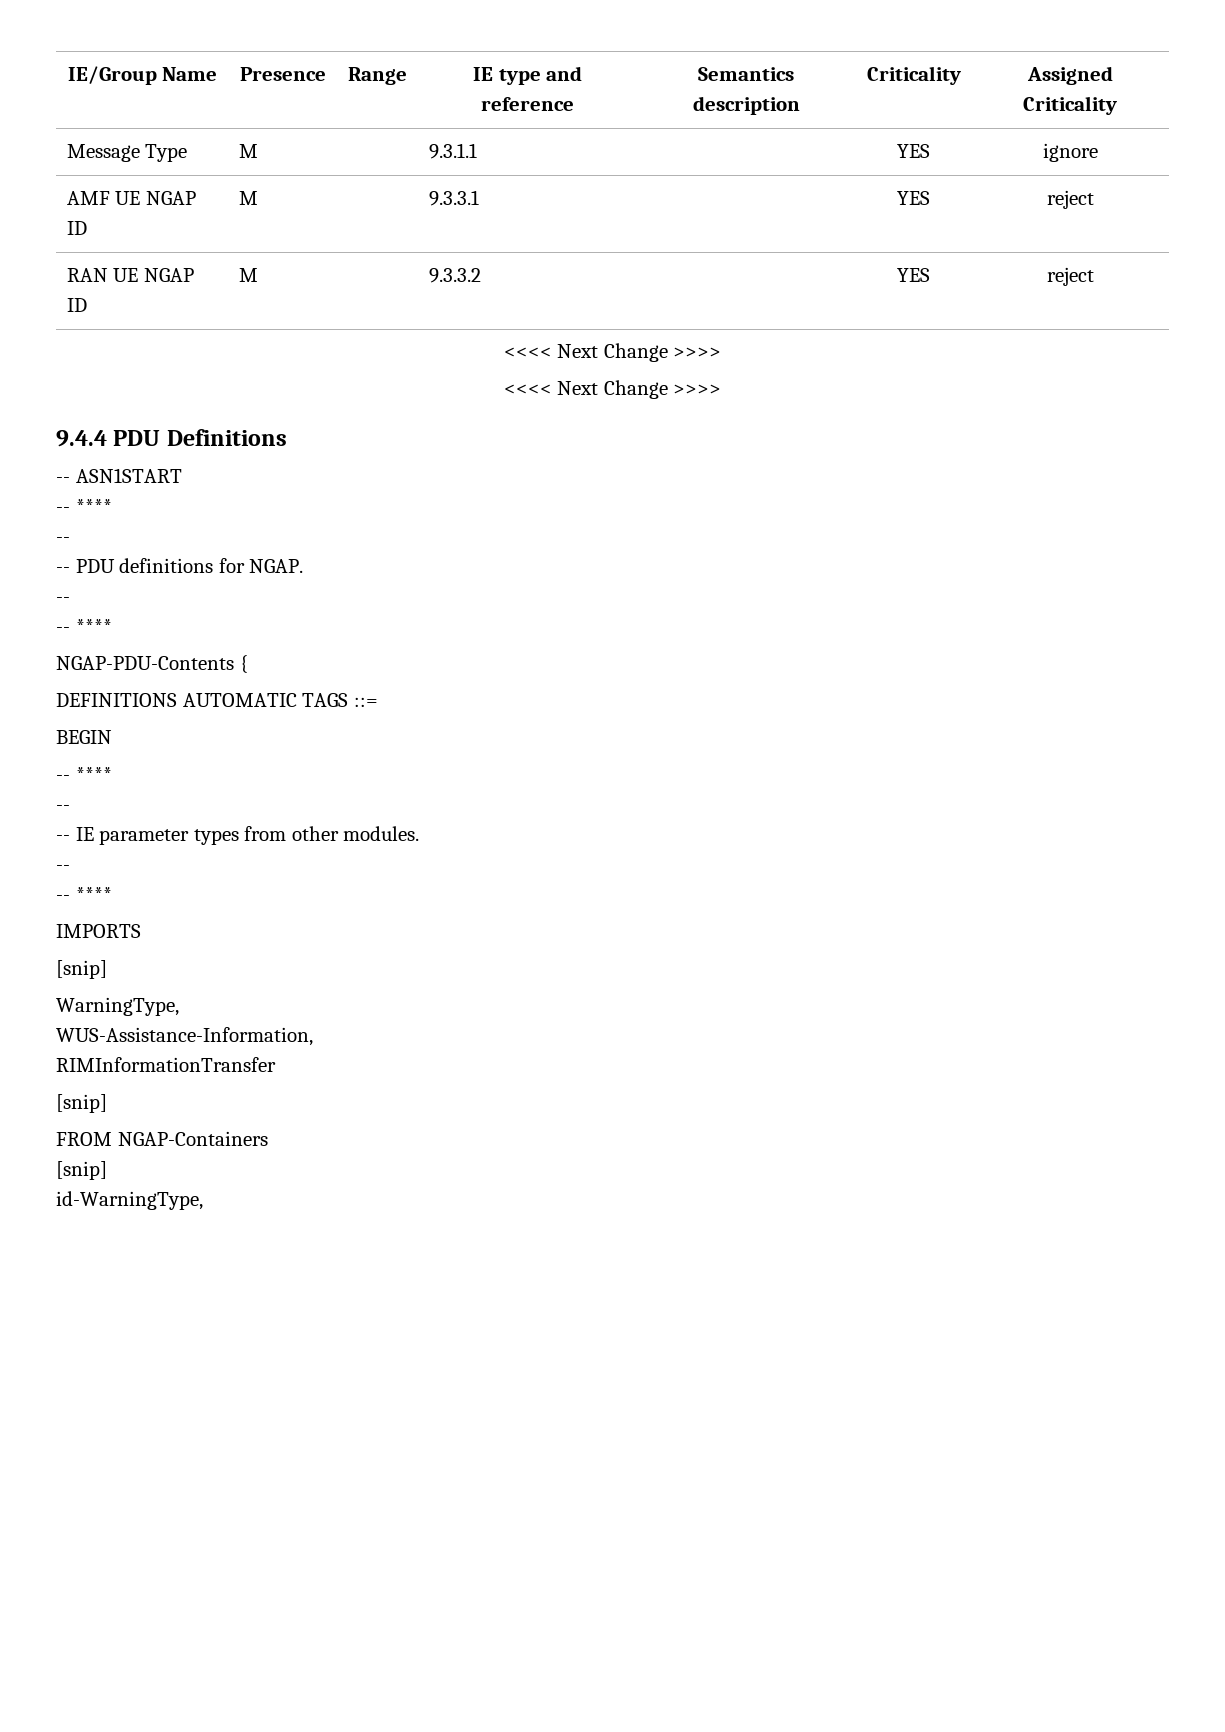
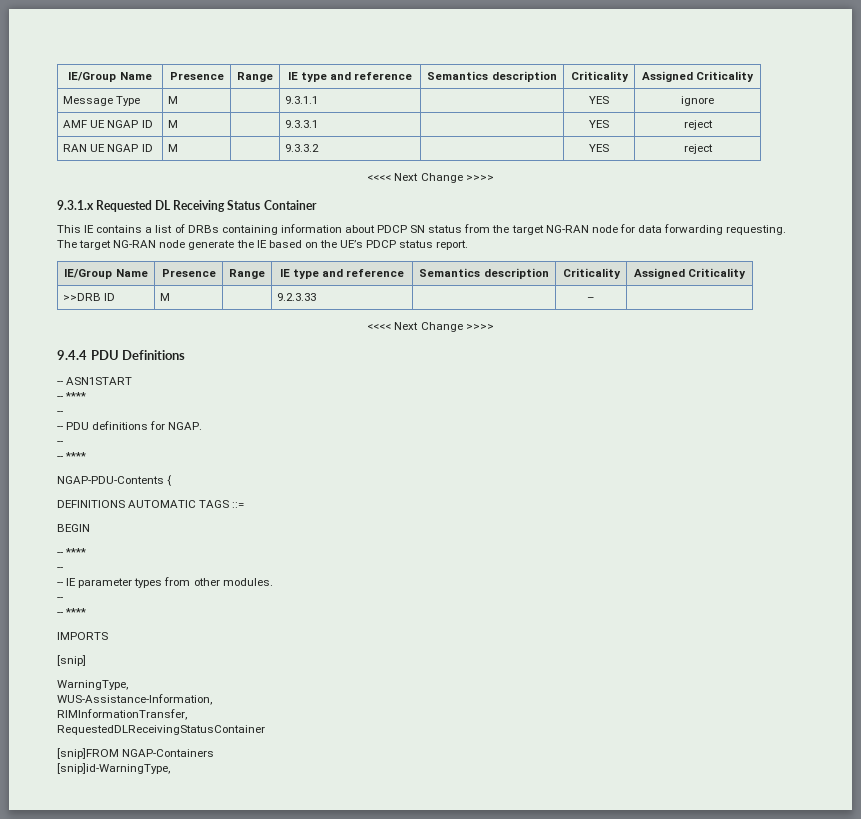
+ 9.3.1.x Requested DL Receiving Status Container
+ This IE contains a list of DRBs containing information about PDCP SN status from the target NG-RAN node for data forwarding requesting. The target NG-RAN node generate the IE based on the UE’s PDCP status report.
+ IE/Group Name | Presence | Range | IE type and reference | Semantics description | Criticality | Assigned Criticality
+ >>DRB ID | M | | 9.2.3.33 | | – |
- RIMInformationTransfer
- [snip]
- FROM NGAP-Containers
- [snip]
- id-WarningType,
+ RIMInformationTransfer,
+ RequestedDLReceivingStatusContainer
+ [snip]FROM NGAP-Containers
+ [snip]id-WarningType,

